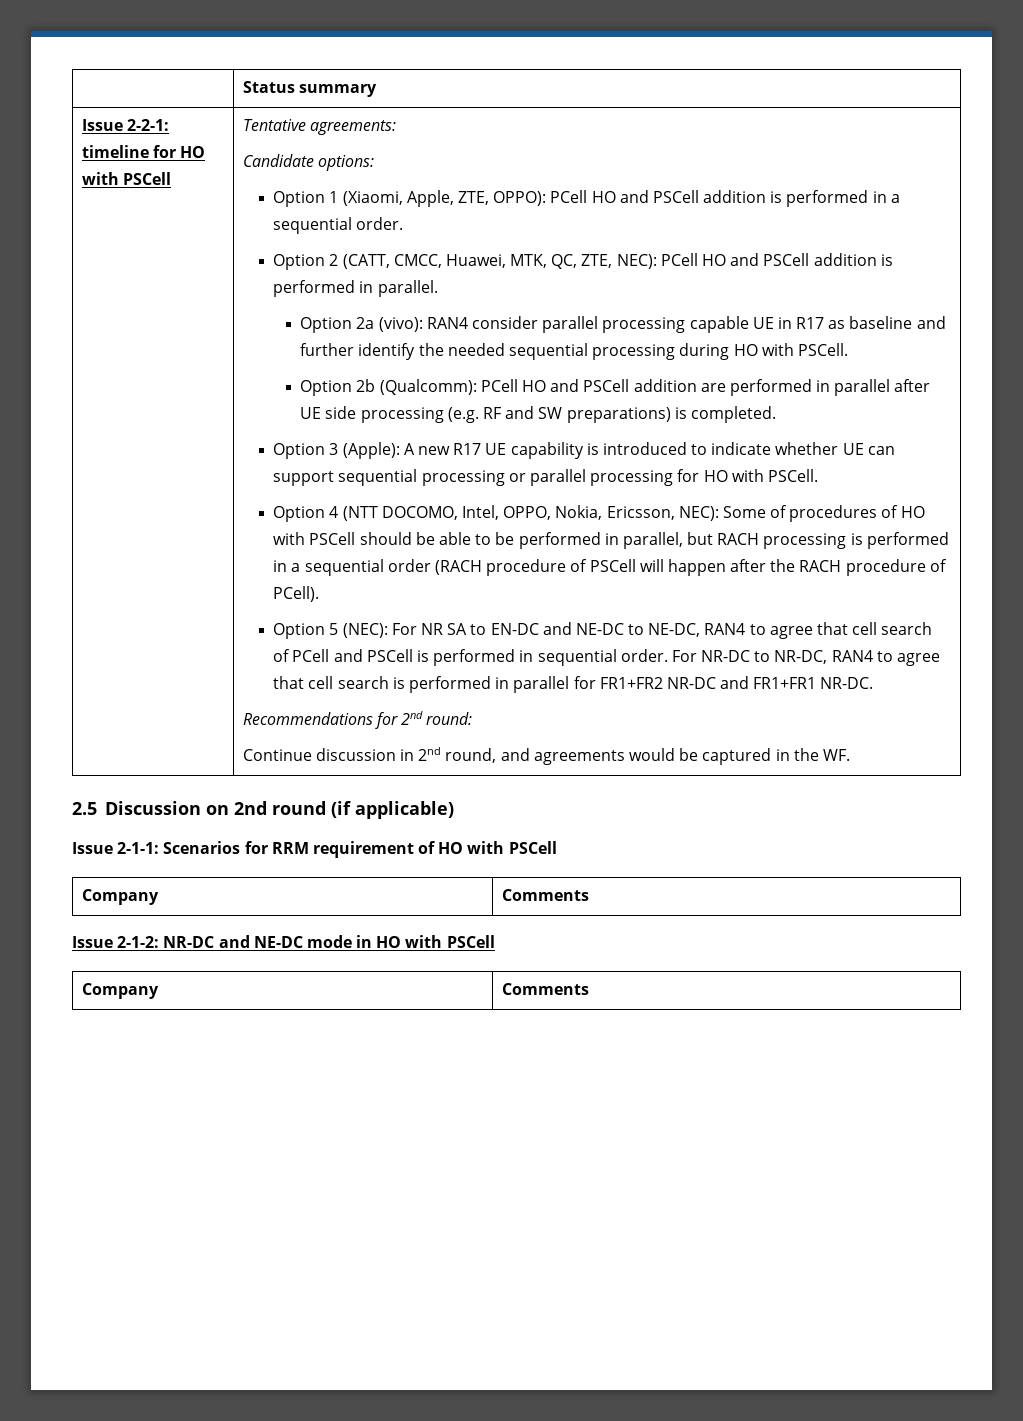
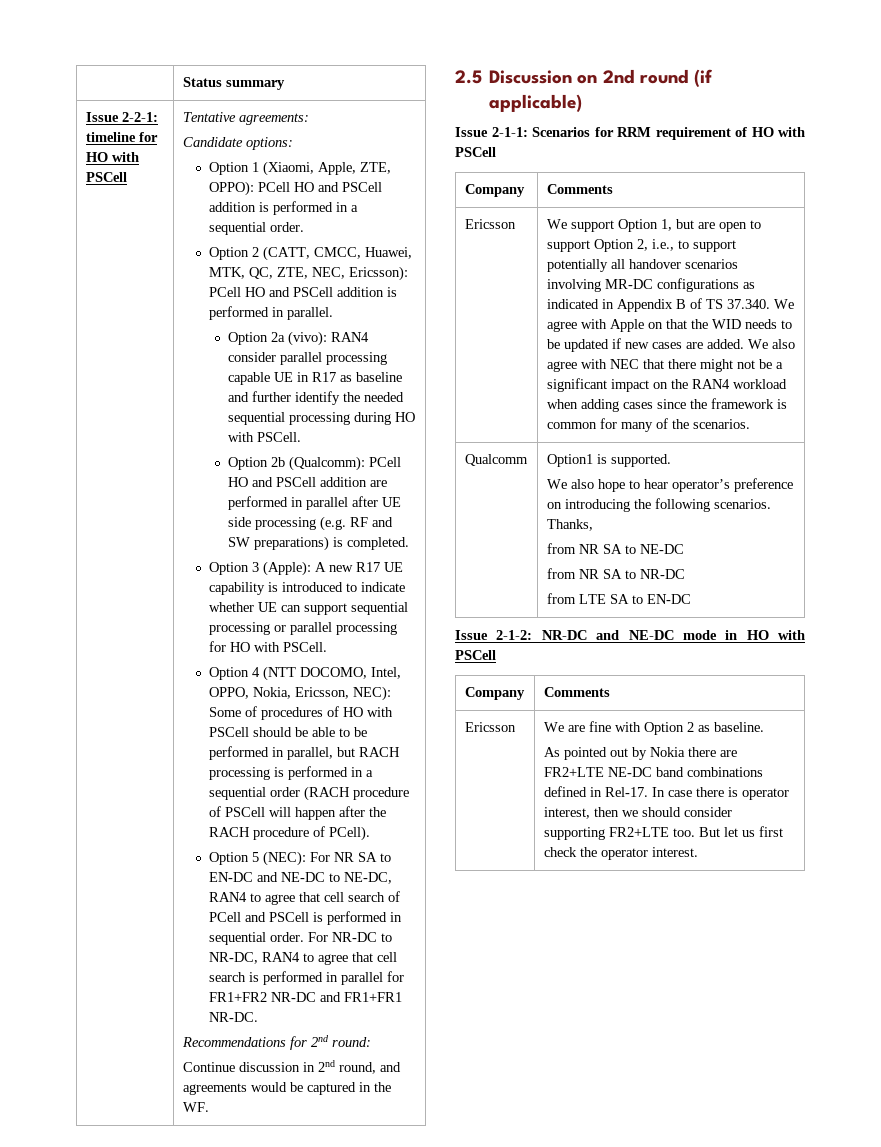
- Option 2 (CATT, CMCC, Huawei, MTK, QC, ZTE, NEC): PCell HO and PSCell addition is performed in parallel.
+ Option 2 (CATT, CMCC, Huawei, MTK, QC, ZTE, NEC, Ericsson): PCell HO and PSCell addition is performed in parallel.
+ Ericsson | We support Option 1, but are open to support Option 2, i.e., to support potentially all handover scenarios involving MR-DC configurations as indicated in Appendix B of TS 37.340. We agree with Apple on that the WID needs to be updated if new cases are added. We also agree with NEC that there might not be a significant impact on the RAN4 workload when adding cases since the framework is common for many of the scenarios.
+ Qualcomm | Option1 is supported.
+ We also hope to hear operator’s preference on introducing the following scenarios. Thanks,
+ from NR SA to NE-DC
+ from NR SA to NR-DC
+ from LTE SA to EN-DC
+ Ericsson | We are fine with Option 2 as baseline.
+ As pointed out by Nokia there are FR2+LTE NE-DC band combinations defined in Rel-17. In case there is operator interest, then we should consider supporting FR2+LTE too. But let us first check the operator interest.

